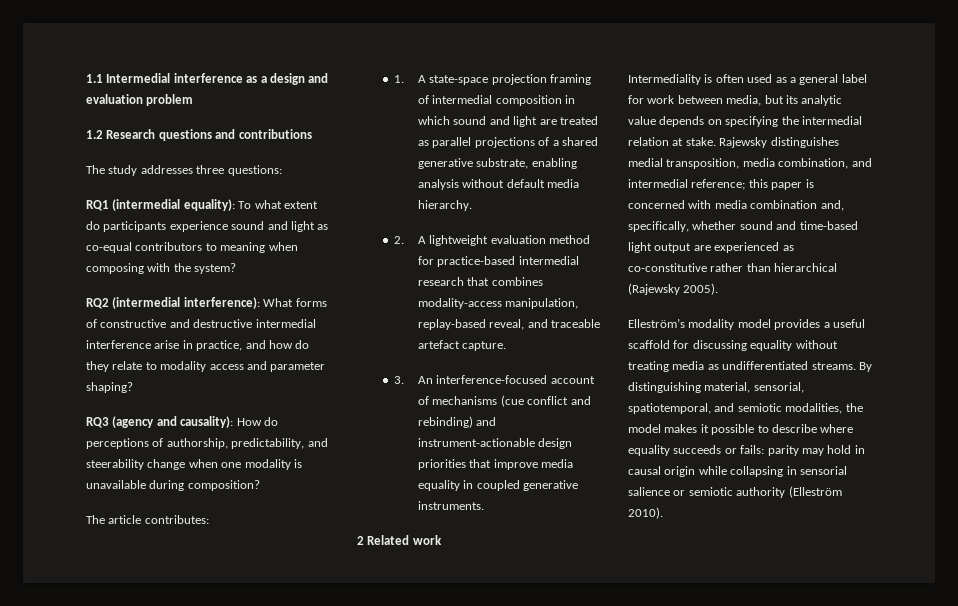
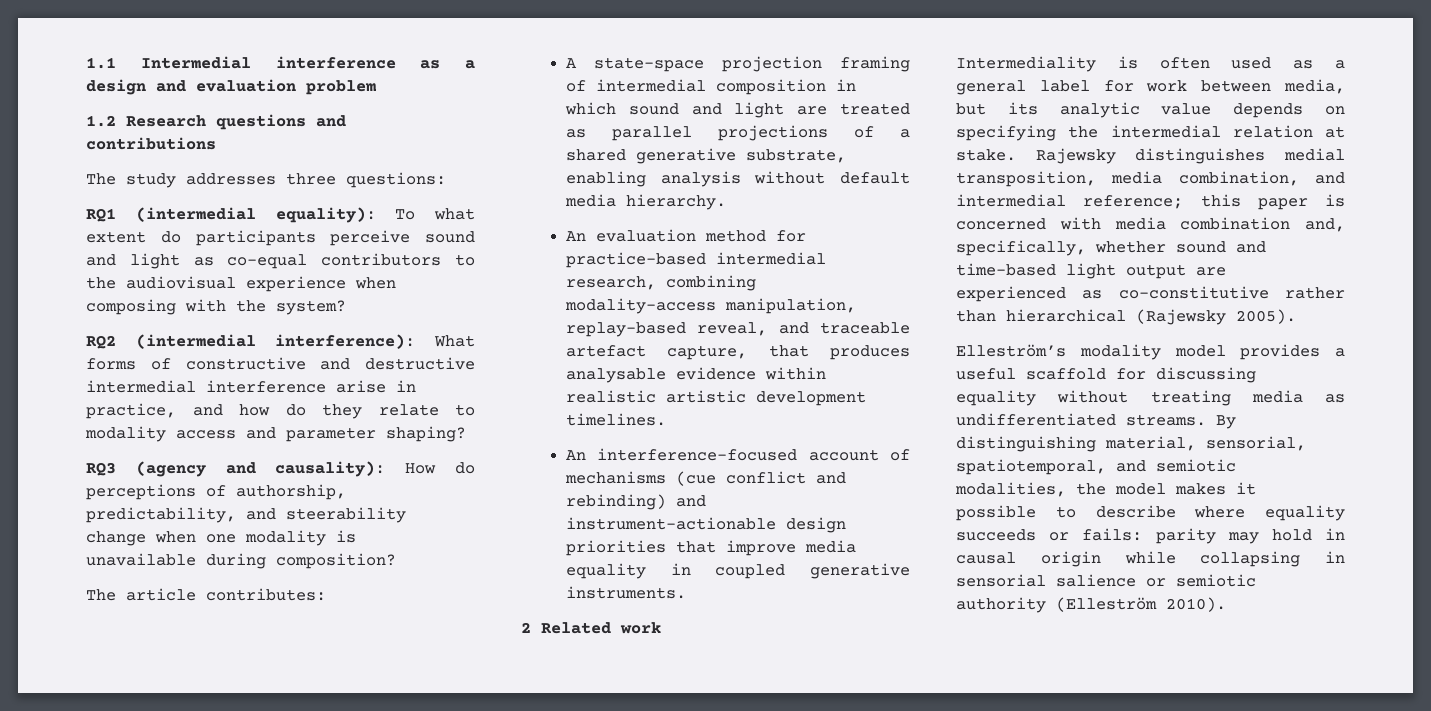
- RQ1 (intermedial equality): To what extent do participants experience sound and light as co-equal contributors to meaning when composing with the system?
+ RQ1 (intermedial equality): To what extent do participants perceive sound and light as co-equal contributors to the audiovisual experience when composing with the system?
- 1. A state-space projection framing of intermedial composition in which sound and light are treated as parallel projections of a shared generative substrate, enabling analysis without default media hierarchy.
+ A state-space projection framing of intermedial composition in which sound and light are treated as parallel projections of a shared generative substrate, enabling analysis without default media hierarchy.
- 2. A lightweight evaluation method for practice-based intermedial research that combines modality-access manipulation, replay-based reveal, and traceable artefact capture.
- 3. An interference-focused account of mechanisms (cue conflict and rebinding) and instrument-actionable design priorities that improve media equality in coupled generative instruments.
+ An evaluation method for practice-based intermedial research, combining modality-access manipulation, replay-based reveal, and traceable artefact capture, that produces analysable evidence within realistic artistic development timelines.
+ An interference-focused account of mechanisms (cue conflict and rebinding) and instrument-actionable design priorities that improve media equality in coupled generative instruments.

